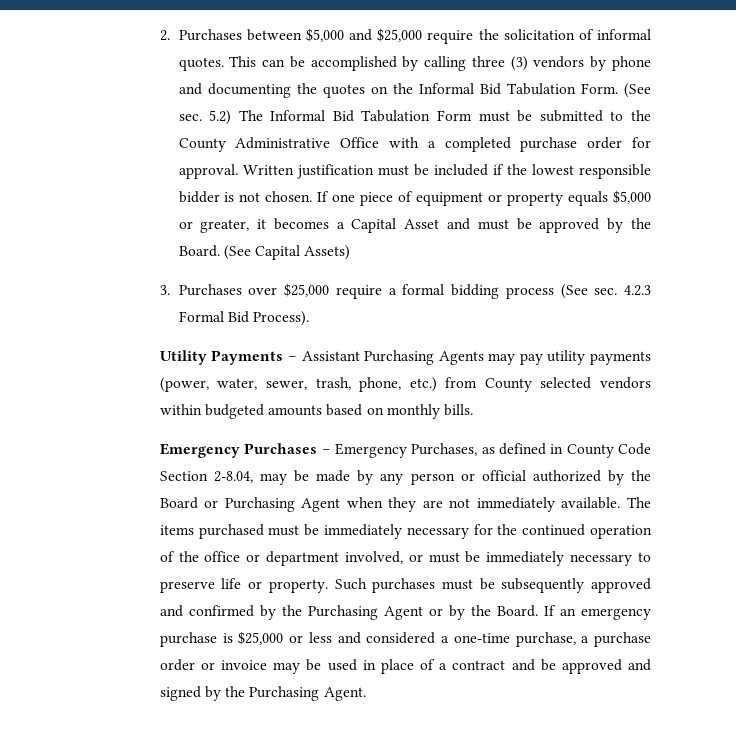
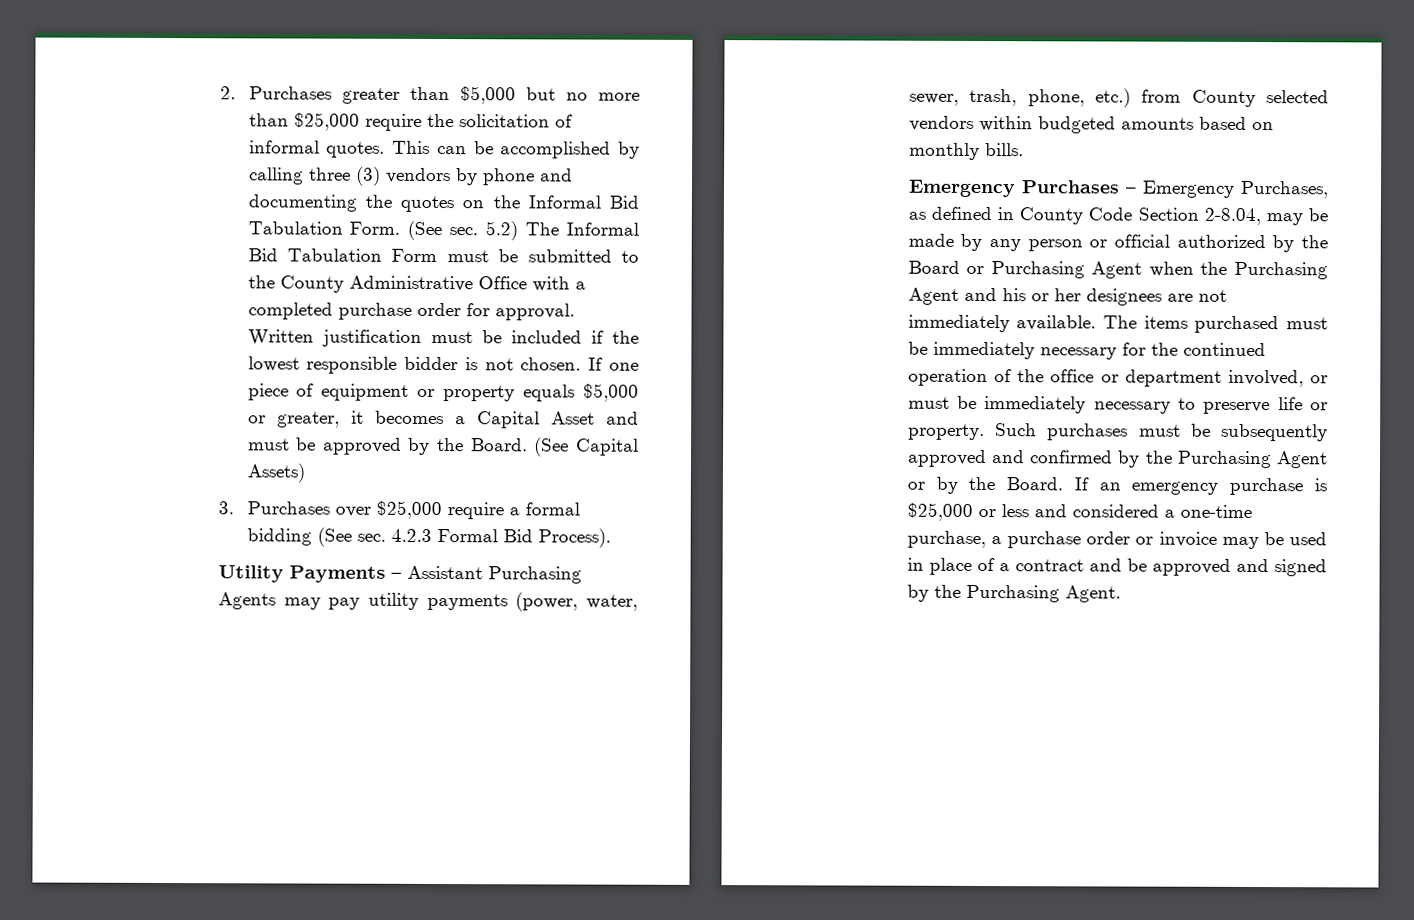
- 2. Purchases between $5,000 and $25,000 require the solicitation of informal quotes.
+ 2. Purchases greater than $5,000 but no more than $25,000 require the solicitation of informal quotes.
- 3. Purchases over $25,000 require a formal bidding process (See sec. 4.2.3 Formal Bid Process).
+ 3. Purchases over $25,000 require a formal bidding (See sec. 4.2.3 Formal Bid Process).
- Emergency Purchases – Emergency Purchases, as defined in County Code Section 2-8.04, may be made by any person or official authorized by the Board or Purchasing Agent when they are not immediately available.
+ Emergency Purchases – Emergency Purchases, as defined in County Code Section 2-8.04, may be made by any person or official authorized by the Board or Purchasing Agent when the Purchasing Agent and his or her designees are not immediately available.

